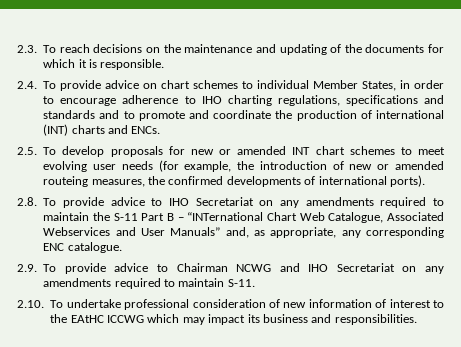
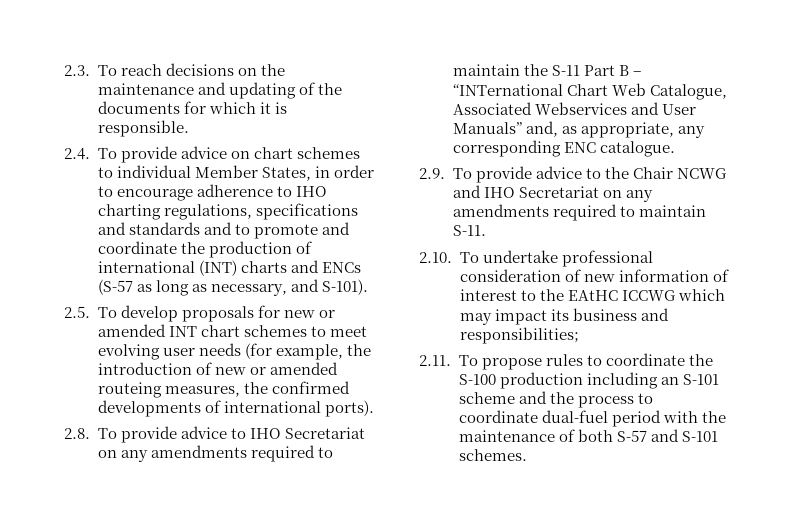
- 2.4. To provide advice on chart schemes to individual Member States, in order to encourage adherence to IHO charting regulations, specifications and standards and to promote and coordinate the production of international (INT) charts and ENCs.
+ 2.4. To provide advice on chart schemes to individual Member States, in order to encourage adherence to IHO charting regulations, specifications and standards and to promote and coordinate the production of international (INT) charts and ENCs (S-57 as long as necessary, and S-101).
- 2.9. To provide advice to Chairman NCWG and IHO Secretariat on any amendments required to maintain S-11.
+ 2.9. To provide advice to the Chair NCWG and IHO Secretariat on any amendments required to maintain S-11.
- 2.10. To undertake professional consideration of new information of interest to the EAtHC ICCWG which may impact its business and responsibilities.
+ 2.10. To undertake professional consideration of new information of interest to the EAtHC ICCWG which may impact its business and responsibilities;
+ 2.11. To propose rules to coordinate the S-100 production including an S-101 scheme and the process to coordinate dual-fuel period with the maintenance of both S-57 and S-101 schemes.

